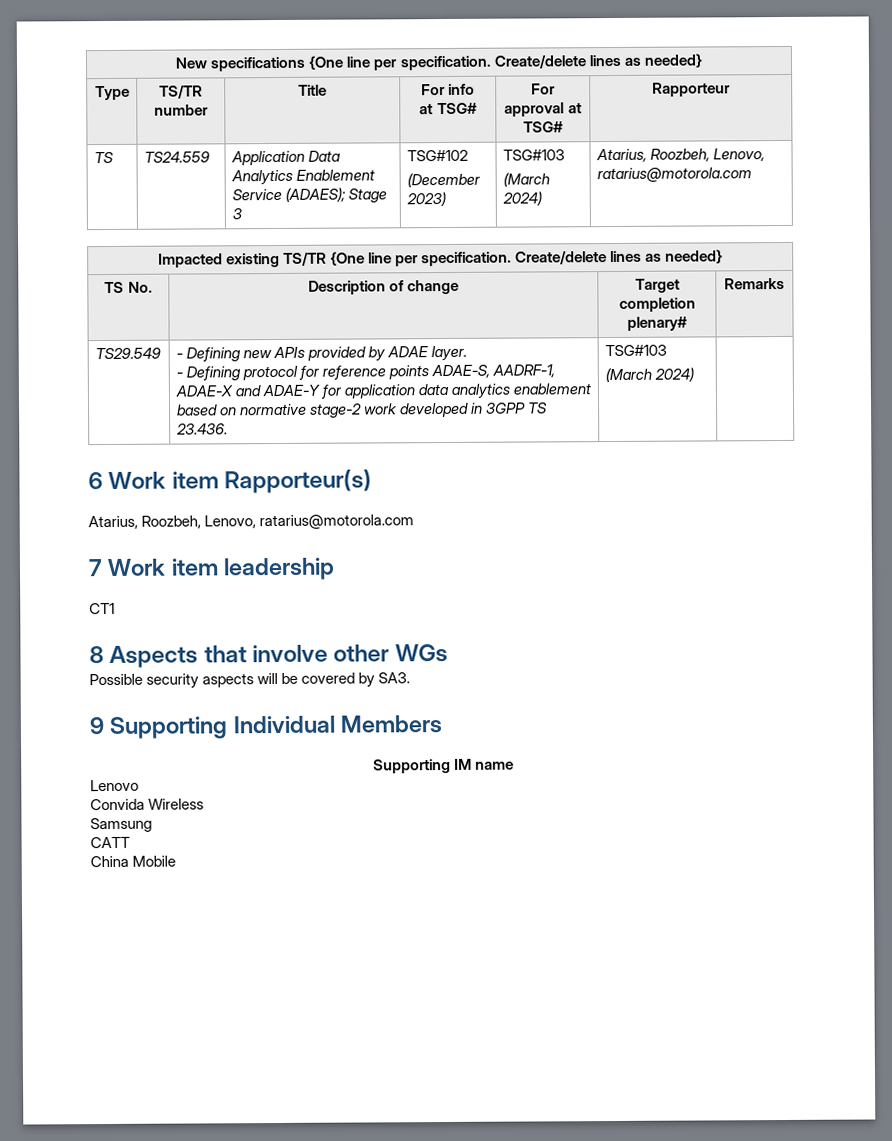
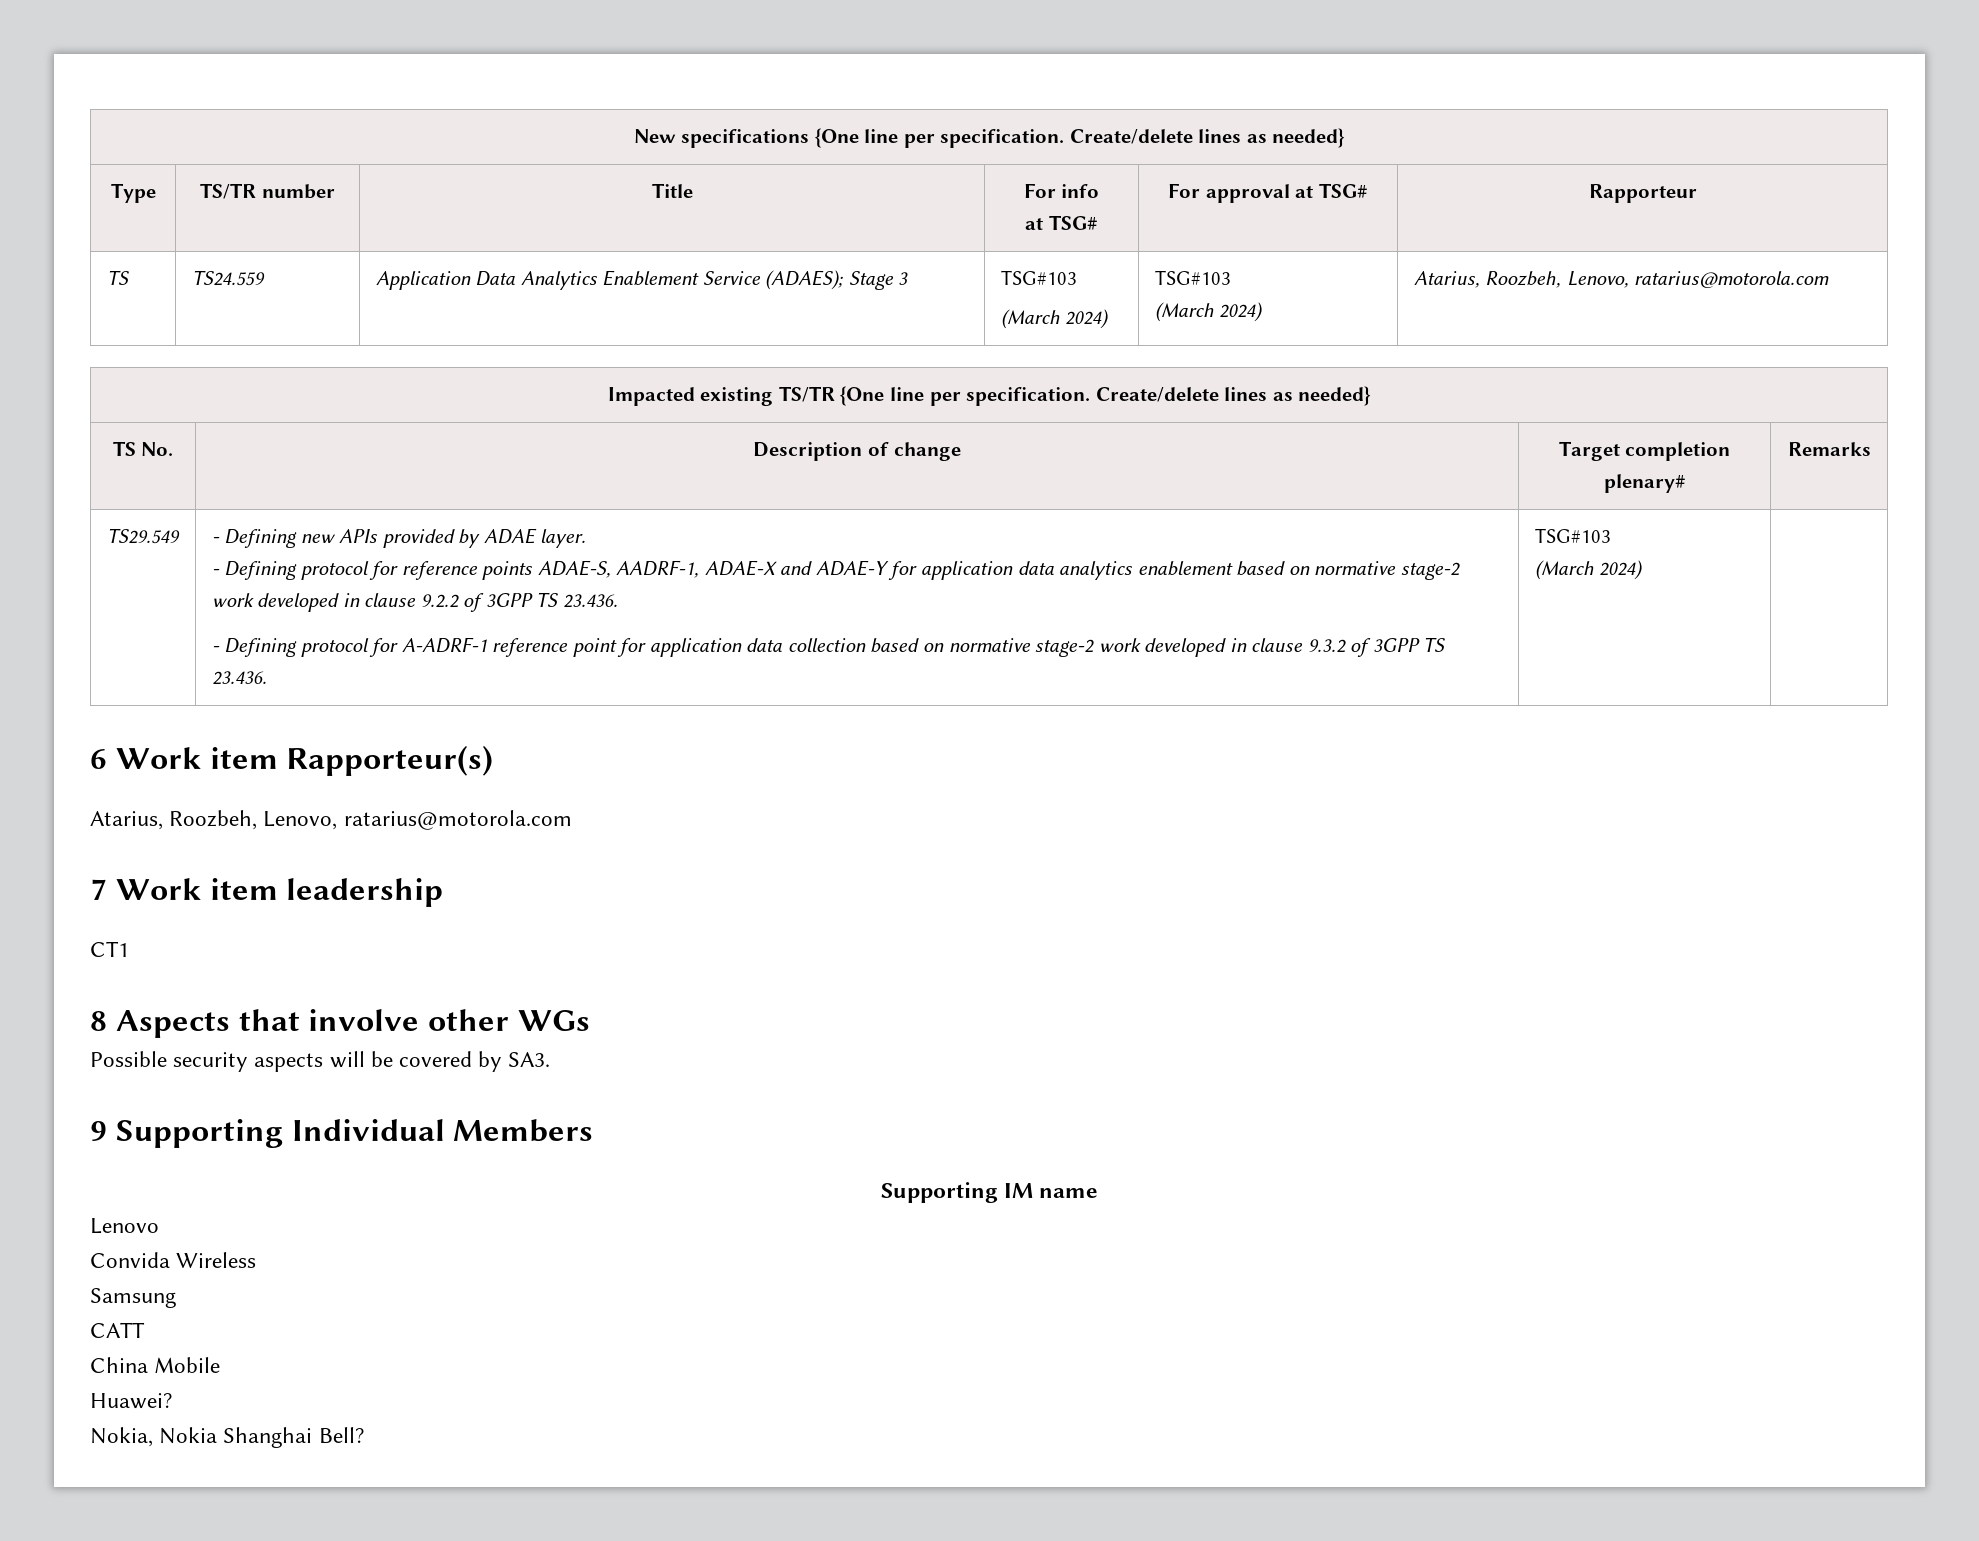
- TS | TS24.559 | Application Data Analytics Enablement Service (ADAES); Stage 3 | TSG#102
- (December 2023) | TSG#103
+ TS | TS24.559 | Application Data Analytics Enablement Service (ADAES); Stage 3 | TSG#103
+ (March 2024) | TSG#103
- - Defining protocol for reference points ADAE-S, AADRF-1, ADAE-X and ADAE-Y for application data analytics enablement based on normative stage-2 work developed in 3GPP TS 23.436.
+ - Defining protocol for reference points ADAE-S, AADRF-1, ADAE-X and ADAE-Y for application data analytics enablement based on normative stage-2 work developed in clause 9.2.2 of 3GPP TS 23.436.
+ - Defining protocol for A-ADRF-1 reference point for application data collection based on normative stage-2 work developed in clause 9.3.2 of 3GPP TS 23.436.
+ Huawei?
+ Nokia, Nokia Shanghai Bell?

